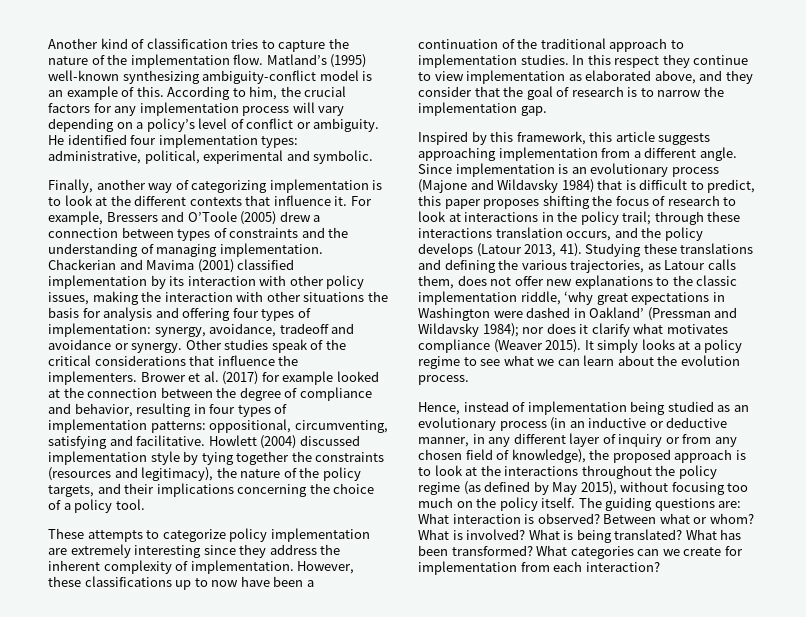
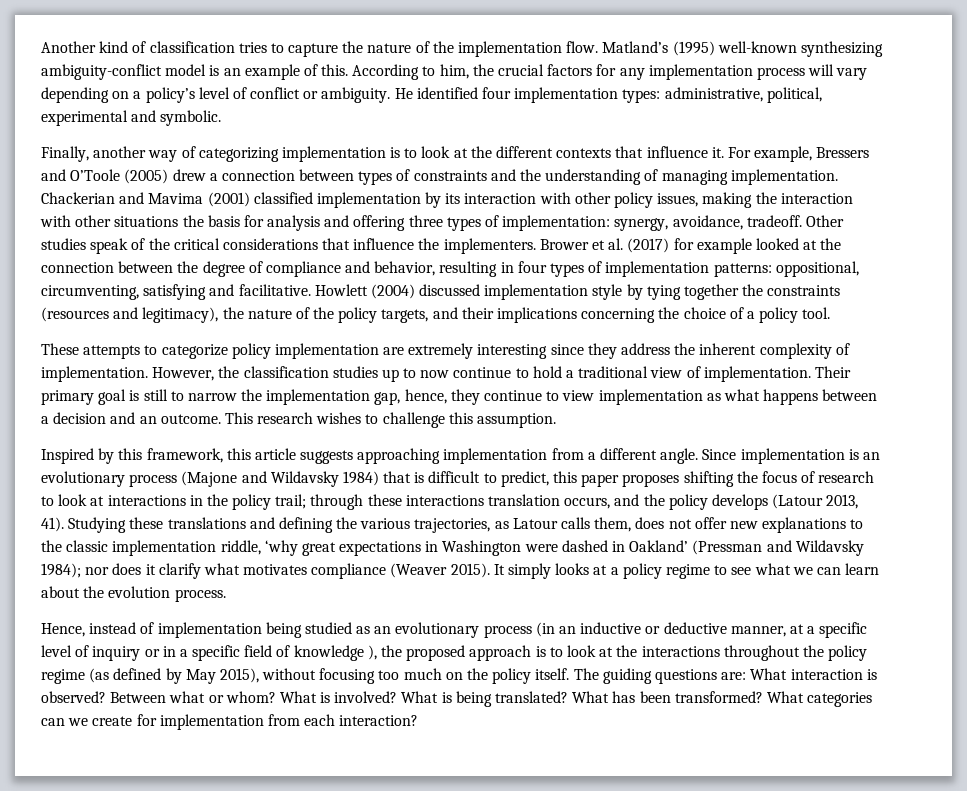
- Chackerian and Mavima (2001) classified implementation by its interaction with other policy issues, making the interaction with other situations the basis for analysis and offering four types of implementation: synergy, avoidance, tradeoff and avoidance or synergy.
+ Chackerian and Mavima (2001) classified implementation by its interaction with other policy issues, making the interaction with other situations the basis for analysis and offering three types of implementation: synergy, avoidance, tradeoff.
- However, these classifications up to now have been a continuation of the traditional approach to implementation studies. In this respect they continue to view implementation as elaborated above, and they consider that the goal of research is to narrow the implementation gap.
+ However, the classification studies up to now continue to hold a traditional view of implementation. Their primary goal is still to narrow the implementation gap, hence, they continue to view implementation as what happens between a decision and an outcome. This research wishes to challenge this assumption.
- Hence, instead of implementation being studied as an evolutionary process (in an inductive or deductive manner, in any different layer of inquiry or from any chosen field of knowledge), the proposed approach is to look at the interactions throughout the policy regime (as defined by May 2015), without focusing too much on the policy itself.
+ Hence, instead of implementation being studied as an evolutionary process (in an inductive or deductive manner, at a specific level of inquiry or in a specific field of knowledge ), the proposed approach is to look at the interactions throughout the policy regime (as defined by May 2015), without focusing too much on the policy itself.

